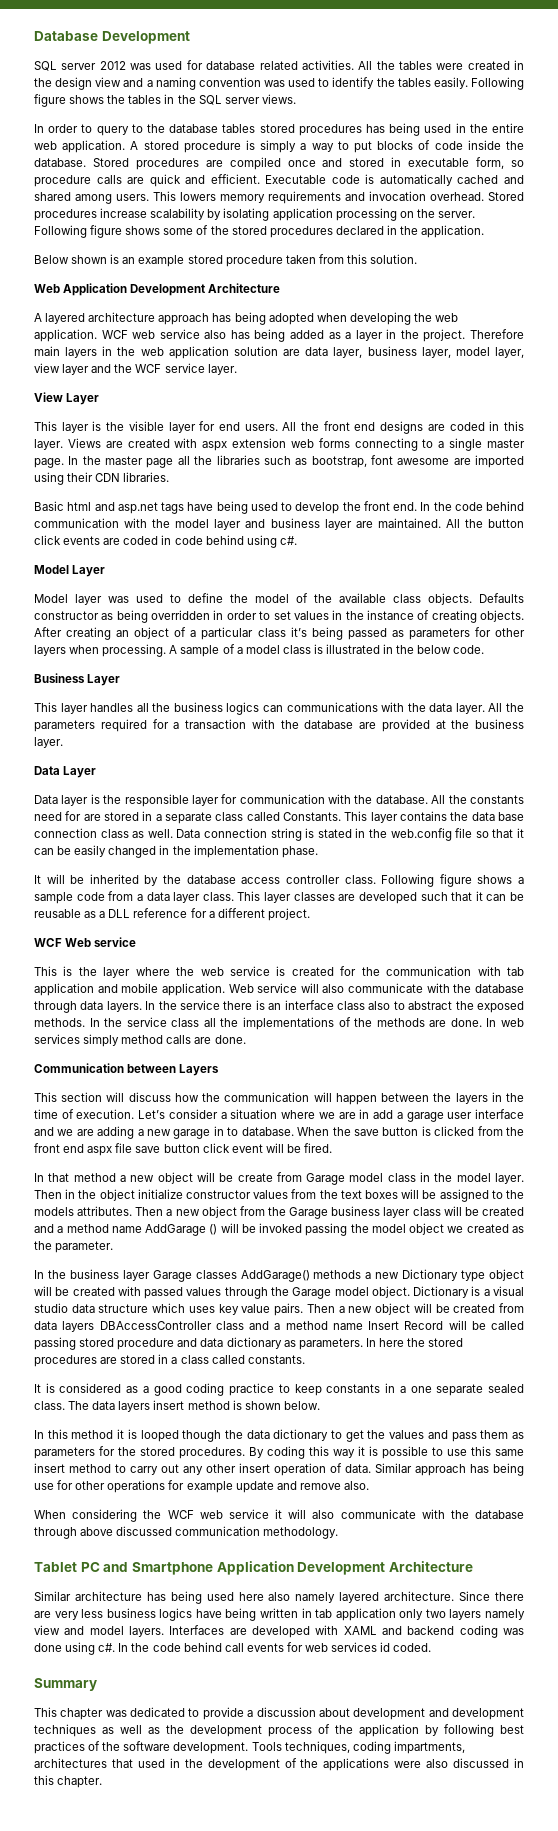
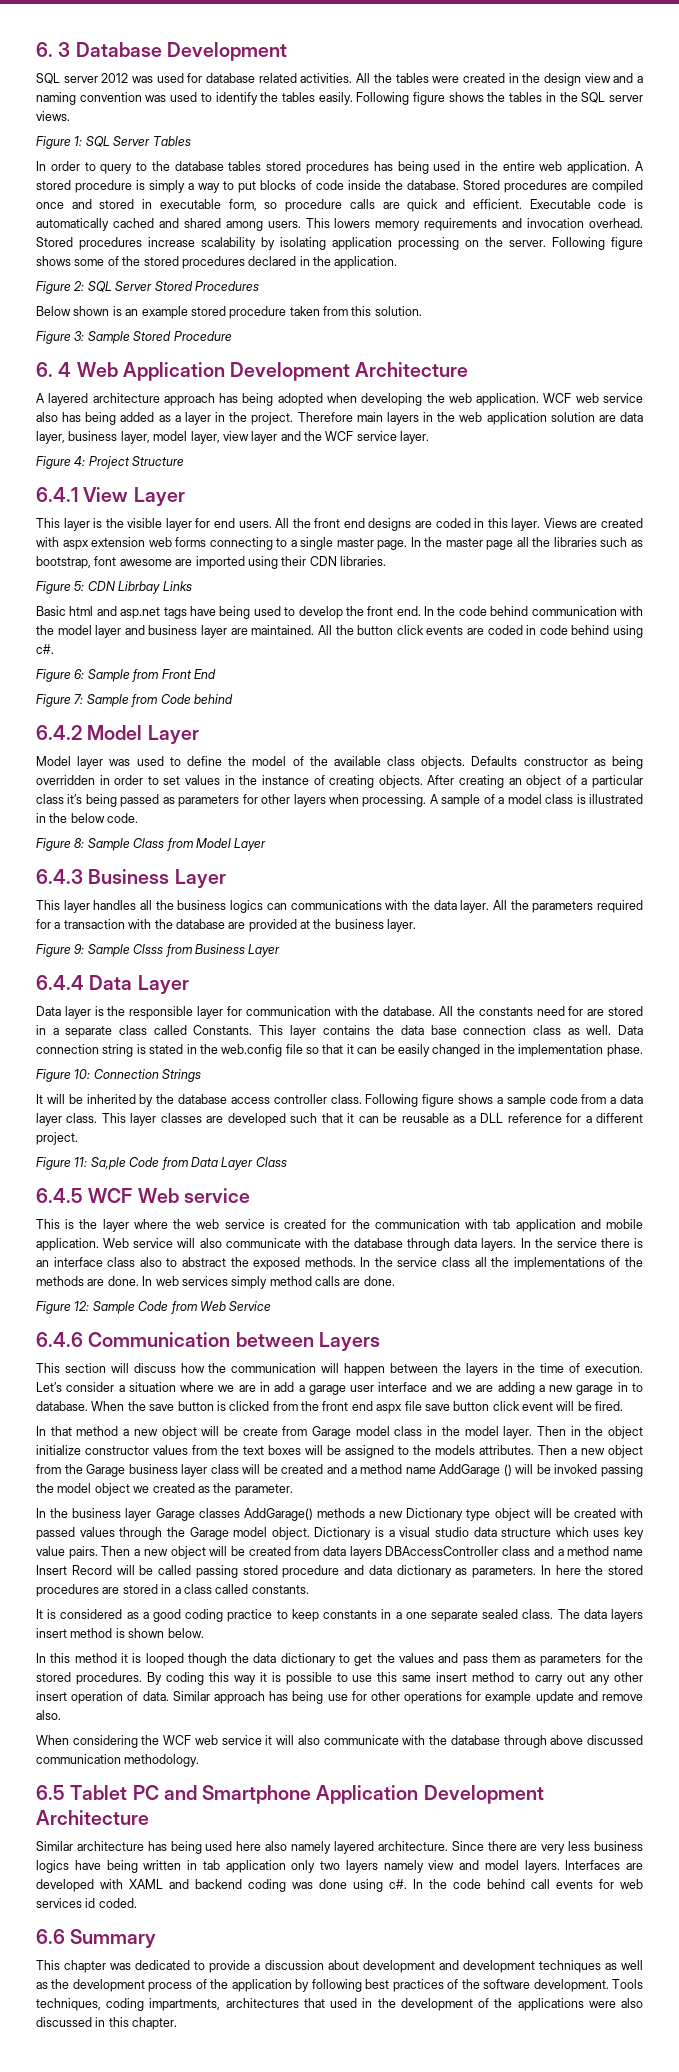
- Database Development
+ 6. 3 Database Development
+ Figure 1: SQL Server Tables
+ Figure 2: SQL Server Stored Procedures
- Web Application Development Architecture
+ Figure 3: Sample Stored Procedure
+ 6. 4 Web Application Development Architecture
- View Layer
+ Figure 4: Project Structure
+ 6.4.1 View Layer
+ Figure 5: CDN Librbay Links
- Model Layer
+ Figure 6: Sample from Front End
+ Figure 7: Sample from Code behind
+ 6.4.2 Model Layer
- Business Layer
+ Figure 8: Sample Class from Model Layer
+ 6.4.3 Business Layer
- Data Layer
+ Figure 9: Sample Clsss from Business Layer
+ 6.4.4 Data Layer
+ Figure 10: Connection Strings
- WCF Web service
+ Figure 11: Sa,ple Code from Data Layer Class
+ 6.4.5 WCF Web service
- Communication between Layers
+ Figure 12: Sample Code from Web Service
+ 6.4.6 Communication between Layers
- Tablet PC and Smartphone Application Development Architecture
+ 6.5 Tablet PC and Smartphone Application Development Architecture
- Summary
+ 6.6 Summary

